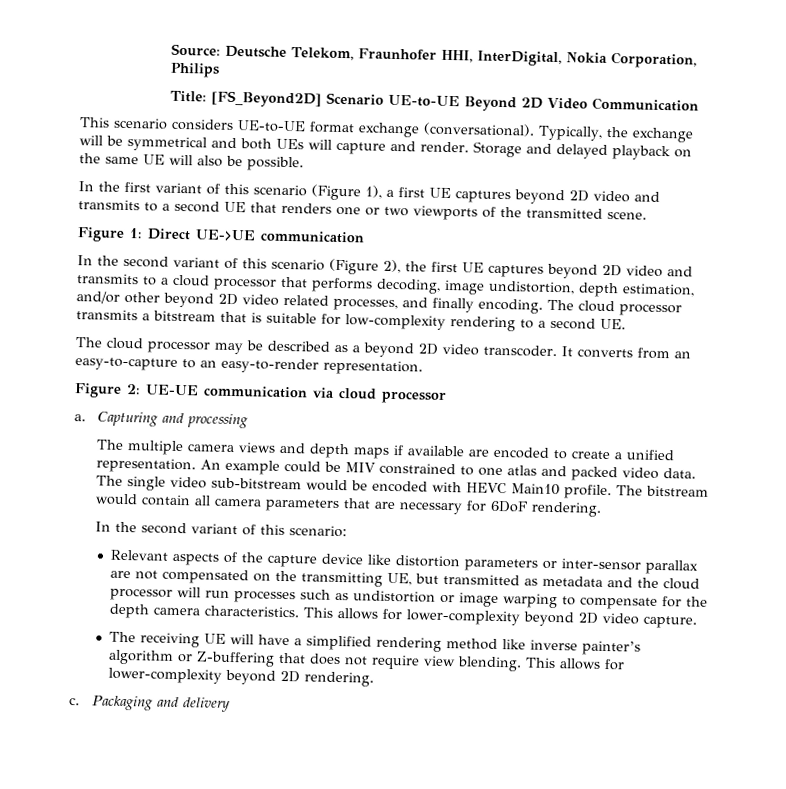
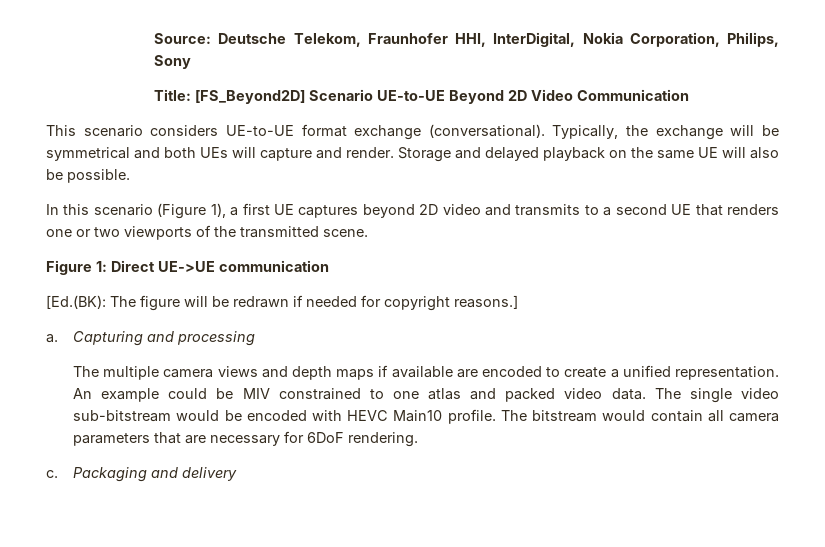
- Source: Deutsche Telekom, Fraunhofer HHI, InterDigital, Nokia Corporation, Philips
+ Source: Deutsche Telekom, Fraunhofer HHI, InterDigital, Nokia Corporation, Philips, Sony
- In the first variant of this scenario (Figure 1), a first UE captures beyond 2D video and transmits to a second UE that renders one or two viewports of the transmitted scene.
+ In this scenario (Figure 1), a first UE captures beyond 2D video and transmits to a second UE that renders one or two viewports of the transmitted scene.
- In the second variant of this scenario (Figure 2), the first UE captures beyond 2D video and transmits to a cloud processor that performs decoding, image undistortion, depth estimation, and/or other beyond 2D video related processes, and finally encoding. The cloud processor transmits a bitstream that is suitable for low-complexity rendering to a second UE.
- The cloud processor may be described as a beyond 2D video transcoder. It converts from an easy-to-capture to an easy-to-render representation.
- Figure 2: UE-UE communication via cloud processor
+ [Ed.(BK): The figure will be redrawn if needed for copyright reasons.]
- In the second variant of this scenario:
- Relevant aspects of the capture device like distortion parameters or inter-sensor parallax are not compensated on the transmitting UE, but transmitted as metadata and the cloud processor will run processes such as undistortion or image warping to compensate for the depth camera characteristics. This allows for lower-complexity beyond 2D video capture.
- The receiving UE will have a simplified rendering method like inverse painter’s algorithm or Z-buffering that does not require view blending. This allows for lower-complexity beyond 2D rendering.

